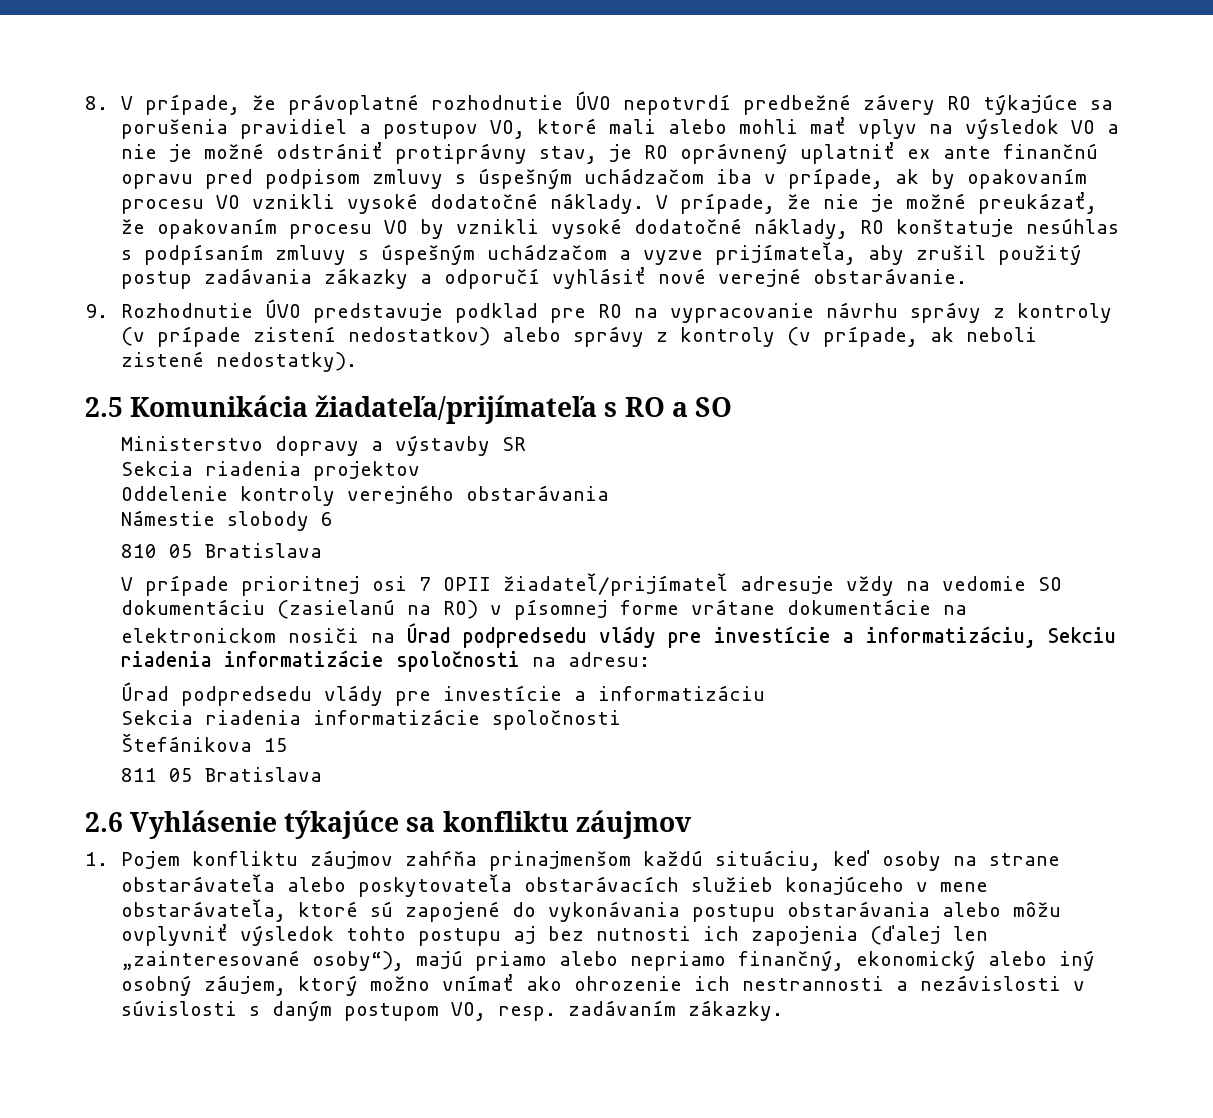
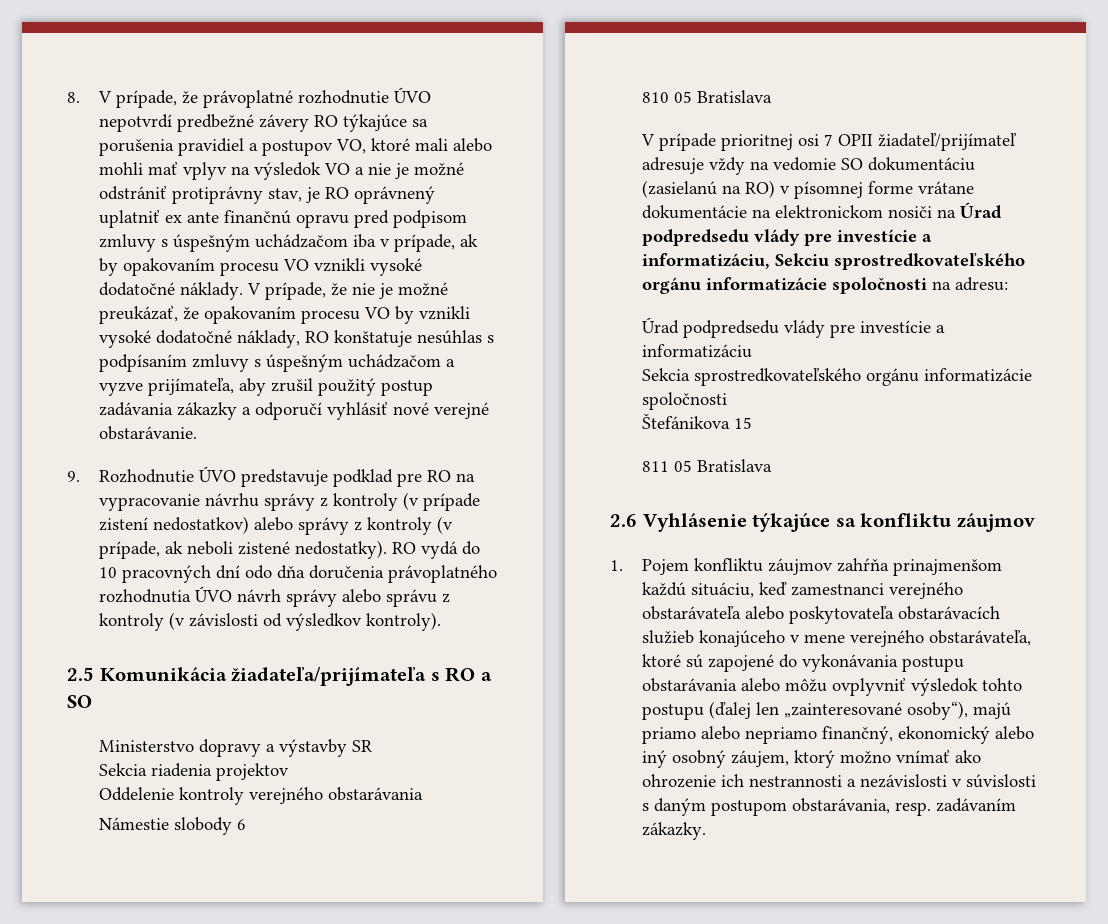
+ RO vydá do 10 pracovných dní odo dňa doručenia právoplatného rozhodnutia ÚVO návrh správy alebo správu z kontroly (v závislosti od výsledkov kontroly).
- V prípade prioritnej osi 7 OPII žiadateľ/prijímateľ adresuje vždy na vedomie SO dokumentáciu (zasielanú na RO) v písomnej forme vrátane dokumentácie na elektronickom nosiči na Úrad podpredsedu vlády pre investície a informatizáciu, Sekciu riadenia informatizácie spoločnosti na adresu:
+ V prípade prioritnej osi 7 OPII žiadateľ/prijímateľ adresuje vždy na vedomie SO dokumentáciu (zasielanú na RO) v písomnej forme vrátane dokumentácie na elektronickom nosiči na Úrad podpredsedu vlády pre investície a informatizáciu, Sekciu sprostredkovateľského orgánu informatizácie spoločnosti na adresu:
- Sekcia riadenia informatizácie spoločnosti
+ Sekcia sprostredkovateľského orgánu informatizácie spoločnosti
- 1. Pojem konfliktu záujmov zahŕňa prinajmenšom každú situáciu, keď osoby na strane obstarávateľa alebo poskytovateľa obstarávacích služieb konajúceho v mene obstarávateľa, ktoré sú zapojené do vykonávania postupu obstarávania alebo môžu ovplyvniť výsledok tohto postupu aj bez nutnosti ich zapojenia (ďalej len „zainteresované osoby“), majú priamo alebo nepriamo finančný, ekonomický alebo iný osobný záujem, ktorý možno vnímať ako ohrozenie ich nestrannosti a nezávislosti v súvislosti s daným postupom VO, resp. zadávaním zákazky.
+ 1. Pojem konfliktu záujmov zahŕňa prinajmenšom každú situáciu, keď zamestnanci verejného obstarávateľa alebo poskytovateľa obstarávacích služieb konajúceho v mene verejného obstarávateľa, ktoré sú zapojené do vykonávania postupu obstarávania alebo môžu ovplyvniť výsledok tohto postupu (ďalej len „zainteresované osoby“), majú priamo alebo nepriamo finančný, ekonomický alebo iný osobný záujem, ktorý možno vnímať ako ohrozenie ich nestrannosti a nezávislosti v súvislosti s daným postupom obstarávania, resp. zadávaním zákazky.

